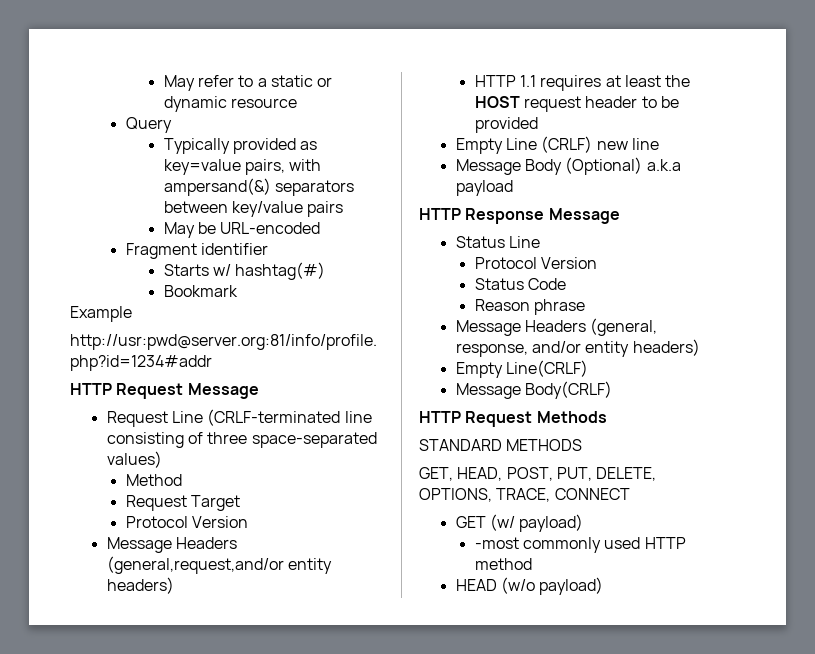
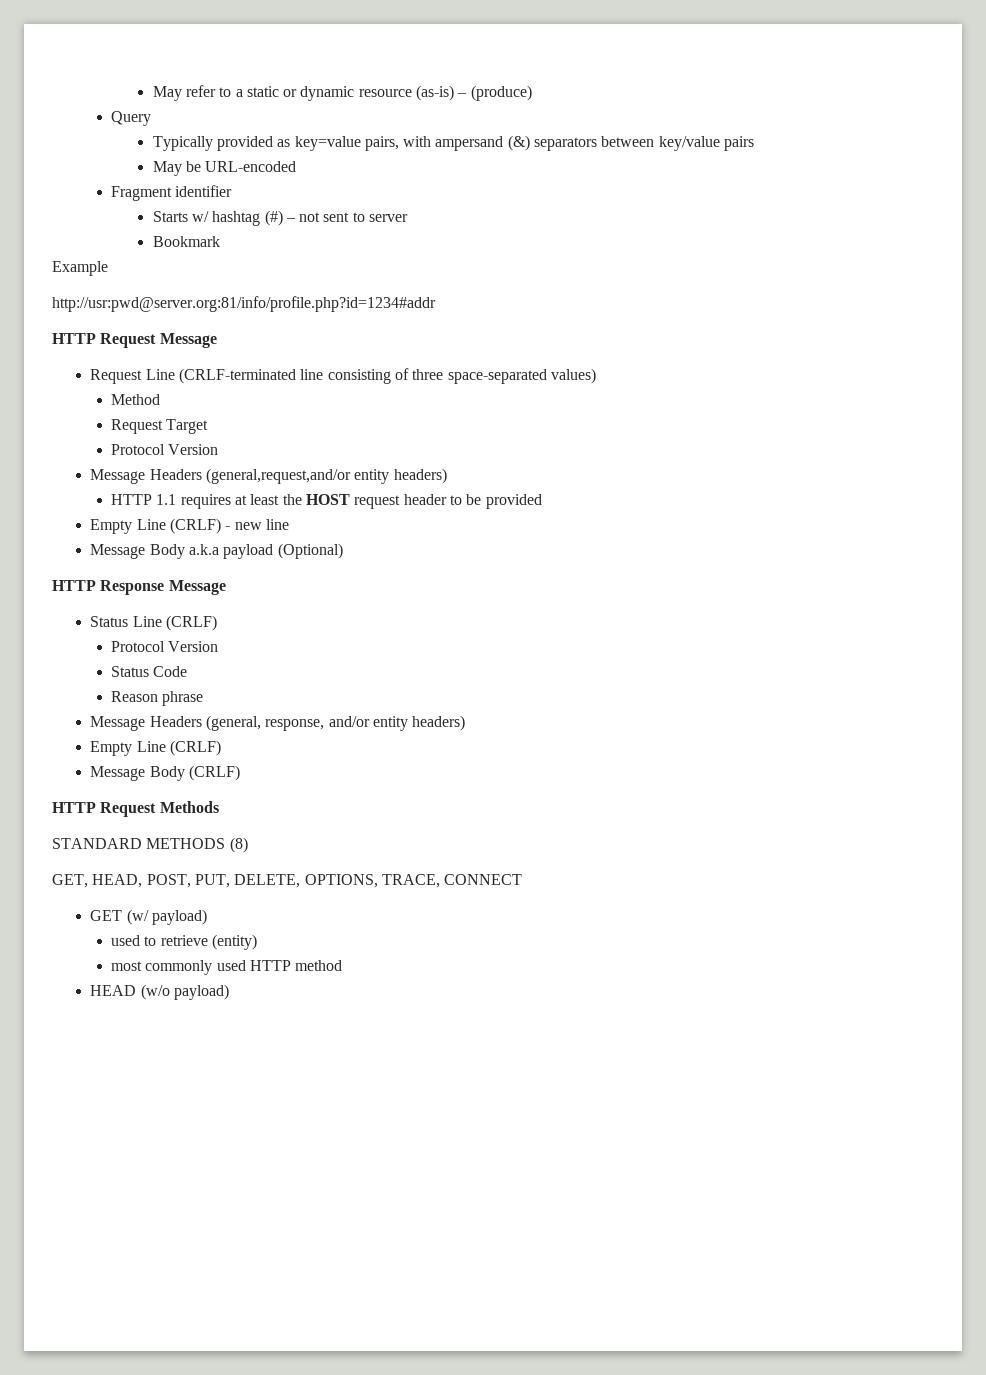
- May refer to a static or dynamic resource
+ May refer to a static or dynamic resource (as-is) – (produce)
- Typically provided as key=value pairs, with ampersand(&) separators between key/value pairs
+ Typically provided as key=value pairs, with ampersand (&) separators between key/value pairs
- Starts w/ hashtag(#)
+ Starts w/ hashtag (#) – not sent to server
- Empty Line (CRLF) new line
+ Empty Line (CRLF) - new line
- Message Body (Optional) a.k.a payload
+ Message Body a.k.a payload (Optional)
- Status Line
+ Status Line (CRLF)
  Message Headers (general, response, and/or entity headers)
- Empty Line(CRLF)
- Message Body(CRLF)
+ Empty Line (CRLF)
+ Message Body (CRLF)
- STANDARD METHODS
+ STANDARD METHODS (8)
- -most commonly used HTTP method
+ used to retrieve (entity)
+ most commonly used HTTP method

